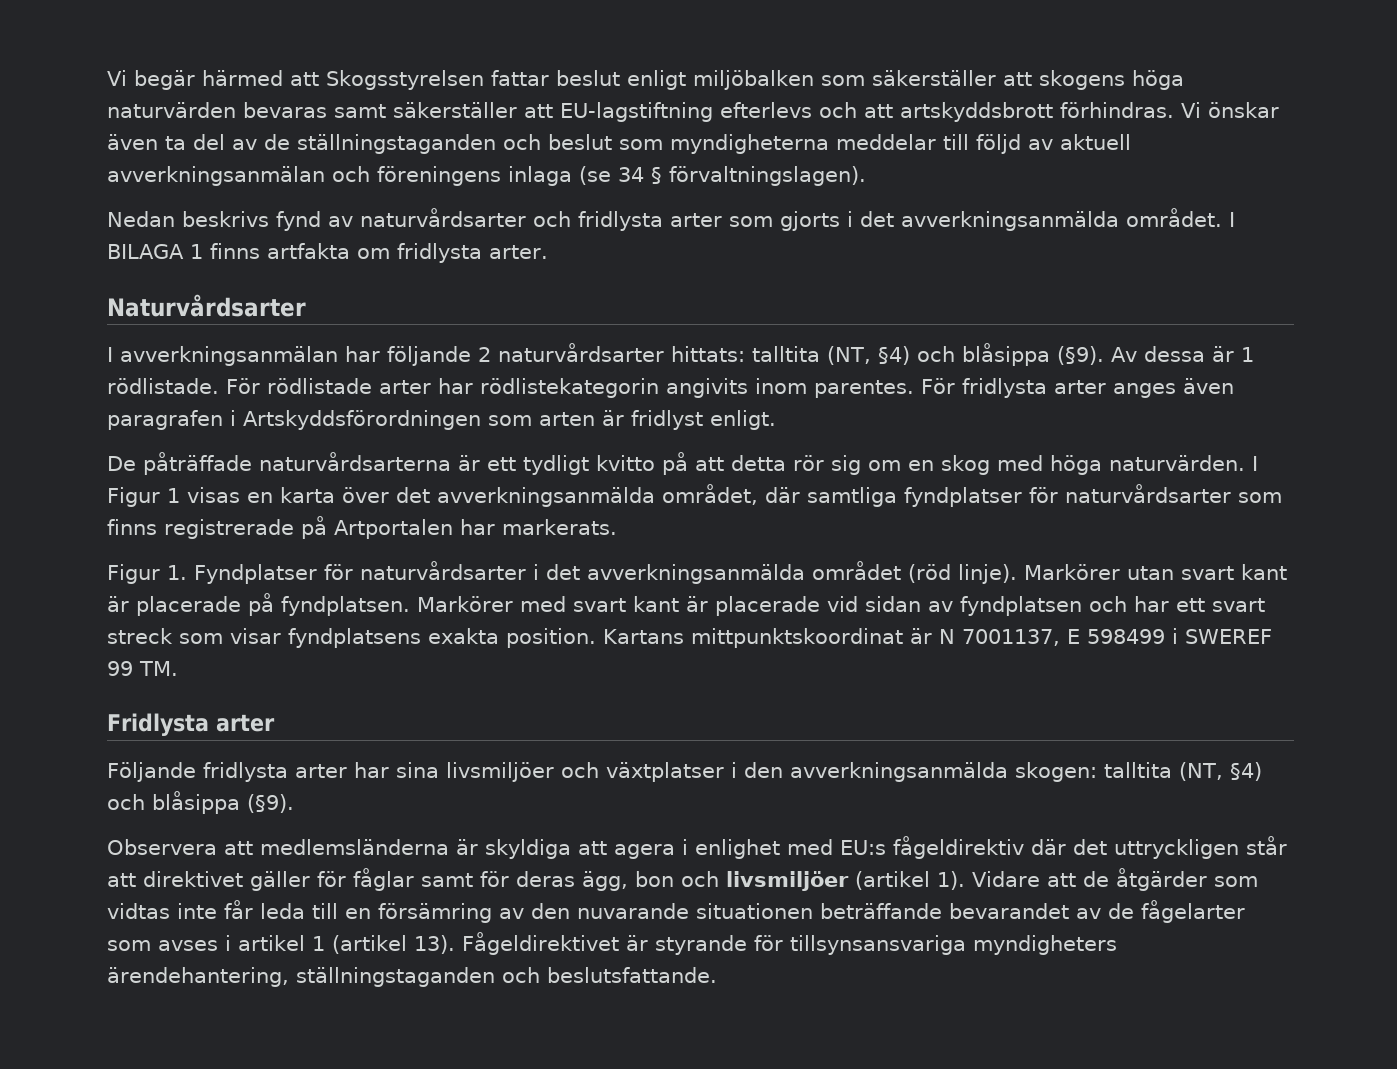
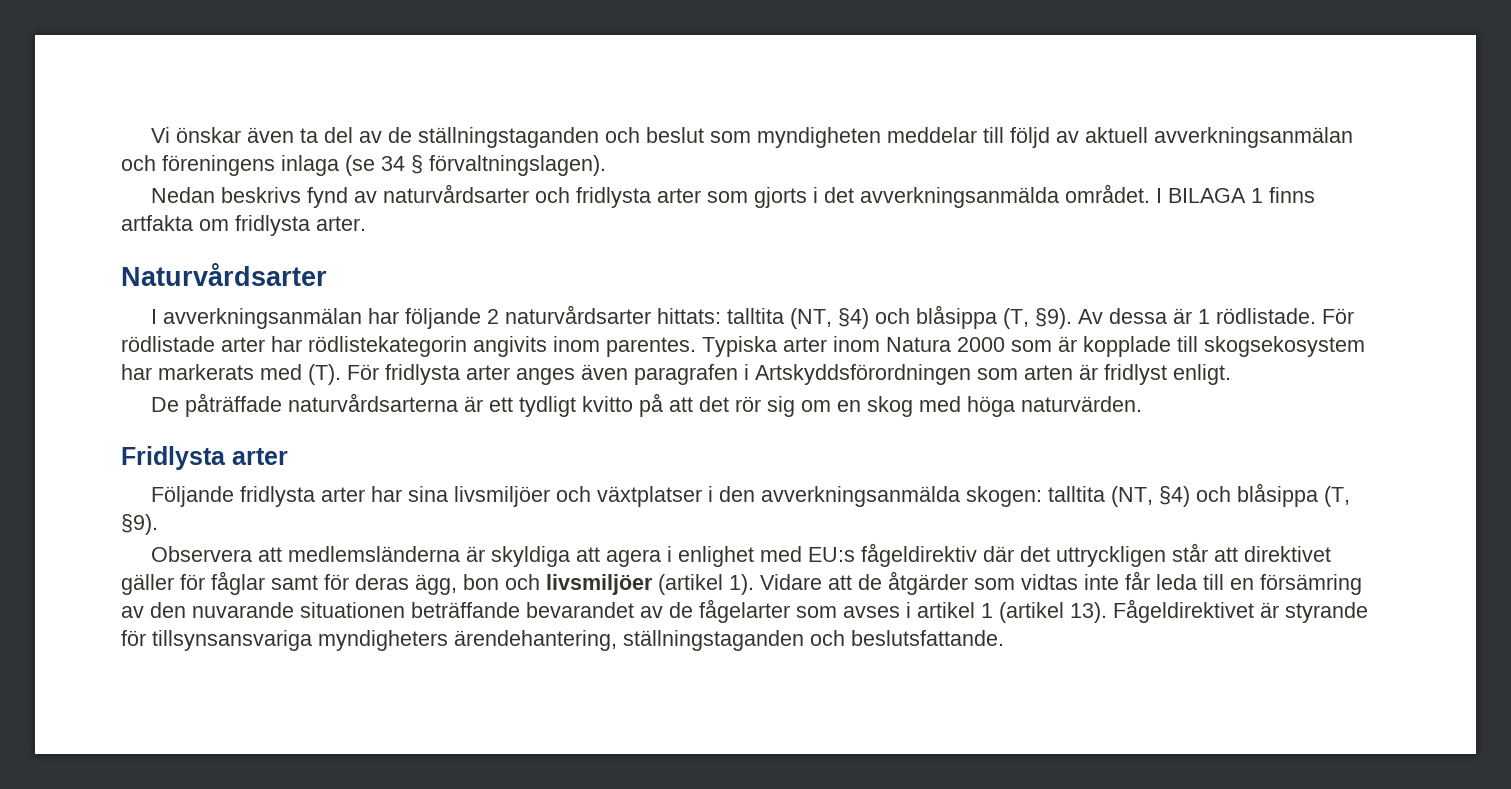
- Vi begär härmed att Skogsstyrelsen fattar beslut enligt miljöbalken som säkerställer att skogens höga naturvärden bevaras samt säkerställer att EU-lagstiftning efterlevs och att artskyddsbrott förhindras. Vi önskar även ta del av de ställningstaganden och beslut som myndigheterna meddelar till följd av aktuell avverkningsanmälan och föreningens inlaga (se 34 § förvaltningslagen).
+ Vi önskar även ta del av de ställningstaganden och beslut som myndigheten meddelar till följd av aktuell avverkningsanmälan och föreningens inlaga (se 34 § förvaltningslagen).
- I avverkningsanmälan har följande 2 naturvårdsarter hittats: talltita (NT, §4) och blåsippa (§9).
+ I avverkningsanmälan har följande 2 naturvårdsarter hittats: talltita (NT, §4) och blåsippa (T, §9).
- För fridlysta arter anges även paragrafen i Artskyddsförordningen som arten är fridlyst enligt.
+ Typiska arter inom Natura 2000 som är kopplade till skogsekosystem har markerats med (T). För fridlysta arter anges även paragrafen i Artskyddsförordningen som arten är fridlyst enligt.
- De påträffade naturvårdsarterna är ett tydligt kvitto på att detta rör sig om en skog med höga naturvärden. I Figur 1 visas en karta över det avverkningsanmälda området, där samtliga fyndplatser för naturvårdsarter som finns registrerade på Artportalen har markerats.
- Figur 1. Fyndplatser för naturvårdsarter i det avverkningsanmälda området (röd linje). Markörer utan svart kant är placerade på fyndplatsen. Markörer med svart kant är placerade vid sidan av fyndplatsen och har ett svart streck som visar fyndplatsens exakta position. Kartans mittpunktskoordinat är N 7001137, E 598499 i SWEREF 99 TM.
+ De påträffade naturvårdsarterna är ett tydligt kvitto på att det rör sig om en skog med höga naturvärden.
- Följande fridlysta arter har sina livsmiljöer och växtplatser i den avverkningsanmälda skogen: talltita (NT, §4) och blåsippa (§9).
+ Följande fridlysta arter har sina livsmiljöer och växtplatser i den avverkningsanmälda skogen: talltita (NT, §4) och blåsippa (T, §9).

